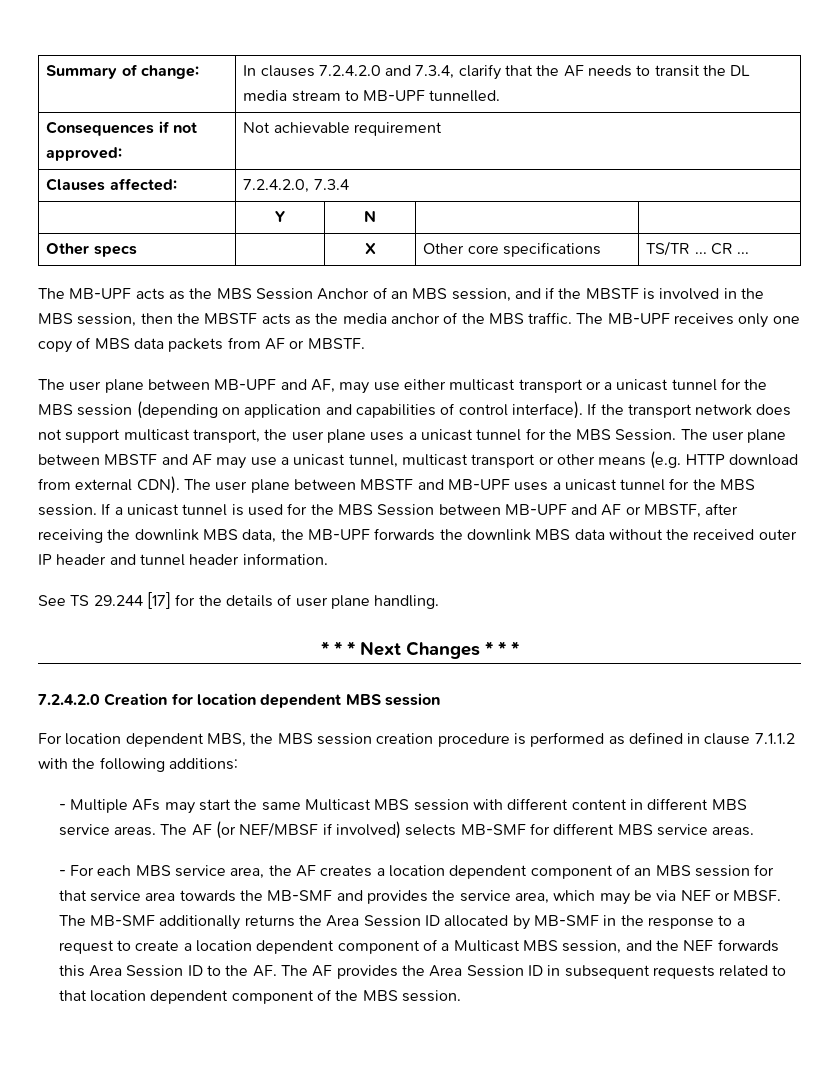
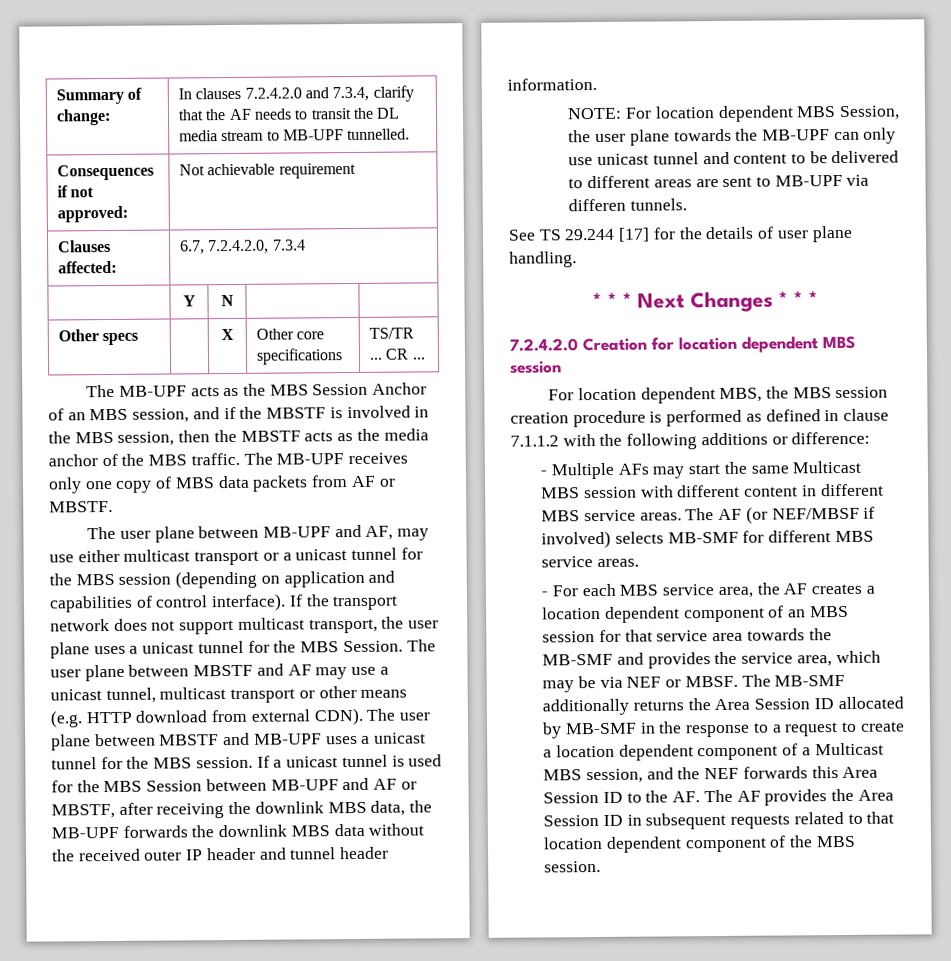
- Clauses affected: | 7.2.4.2.0, 7.3.4
+ Clauses affected: | 6.7, 7.2.4.2.0, 7.3.4
+ NOTE: For location dependent MBS Session, the user plane towards the MB-UPF can only use unicast tunnel and content to be delivered to different areas are sent to MB-UPF via differen tunnels.
- For location dependent MBS, the MBS session creation procedure is performed as defined in clause 7.1.1.2 with the following additions:
+ For location dependent MBS, the MBS session creation procedure is performed as defined in clause 7.1.1.2 with the following additions or difference:

